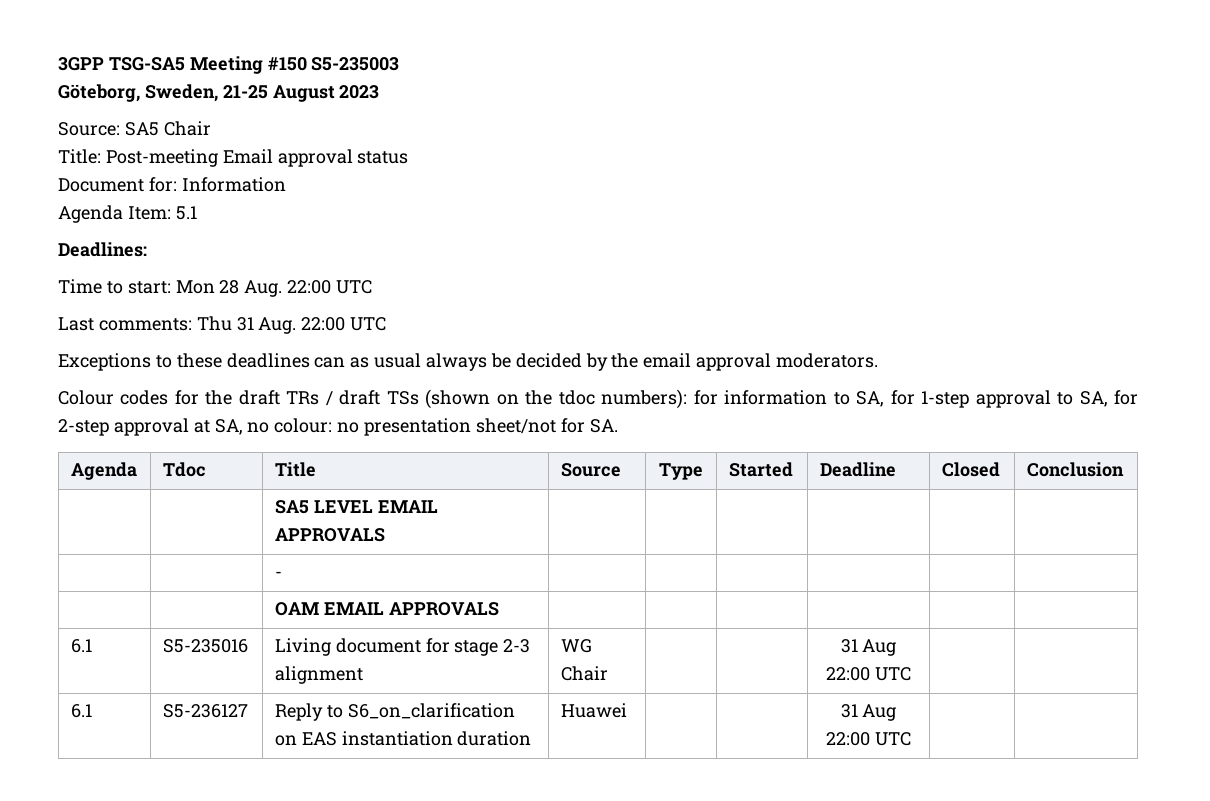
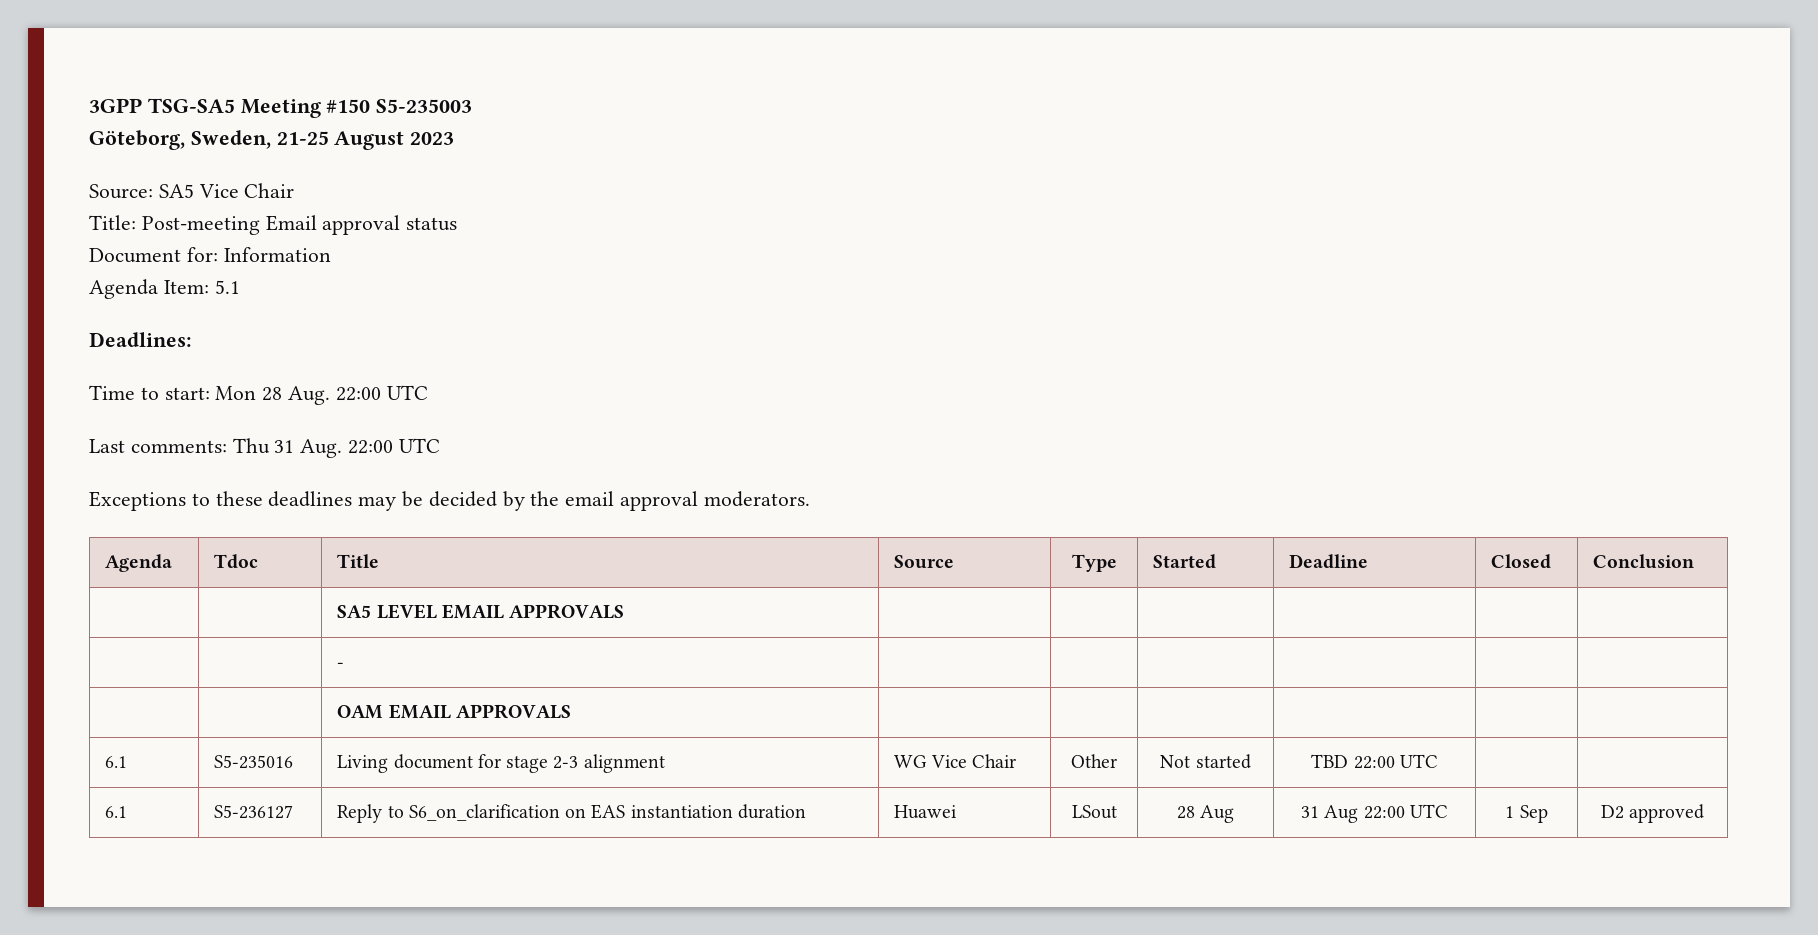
- Source: SA5 Chair
+ Source: SA5 Vice Chair
- Exceptions to these deadlines can as usual always be decided by the email approval moderators.
+ Exceptions to these deadlines may be decided by the email approval moderators.
- Colour codes for the draft TRs / draft TSs (shown on the tdoc numbers): for information to SA, for 1-step approval to SA, for 2-step approval at SA, no colour: no presentation sheet/not for SA.
- 6.1 | S5-235016 | Living document for stage 2-3 alignment | WG Chair | | | 31 Aug 22:00 UTC | |
+ 6.1 | S5-235016 | Living document for stage 2-3 alignment | WG Vice Chair | Other | Not started | TBD 22:00 UTC | |
- 6.1 | S5-236127 | Reply to S6_on_clarification on EAS instantiation duration | Huawei | | | 31 Aug 22:00 UTC | |
+ 6.1 | S5-236127 | Reply to S6_on_clarification on EAS instantiation duration | Huawei | LSout | 28 Aug | 31 Aug 22:00 UTC | 1 Sep | D2 approved

